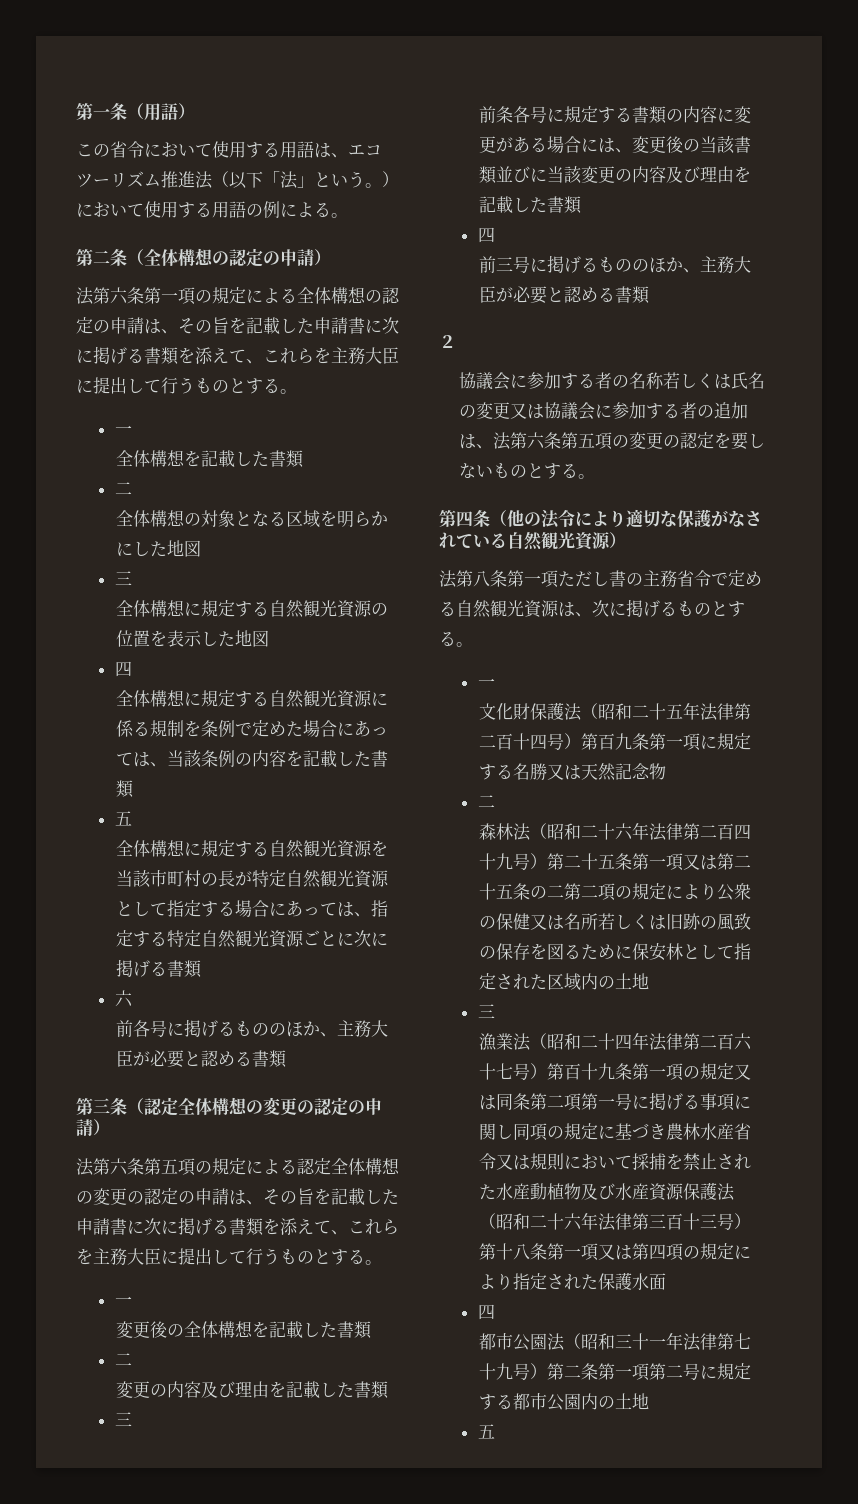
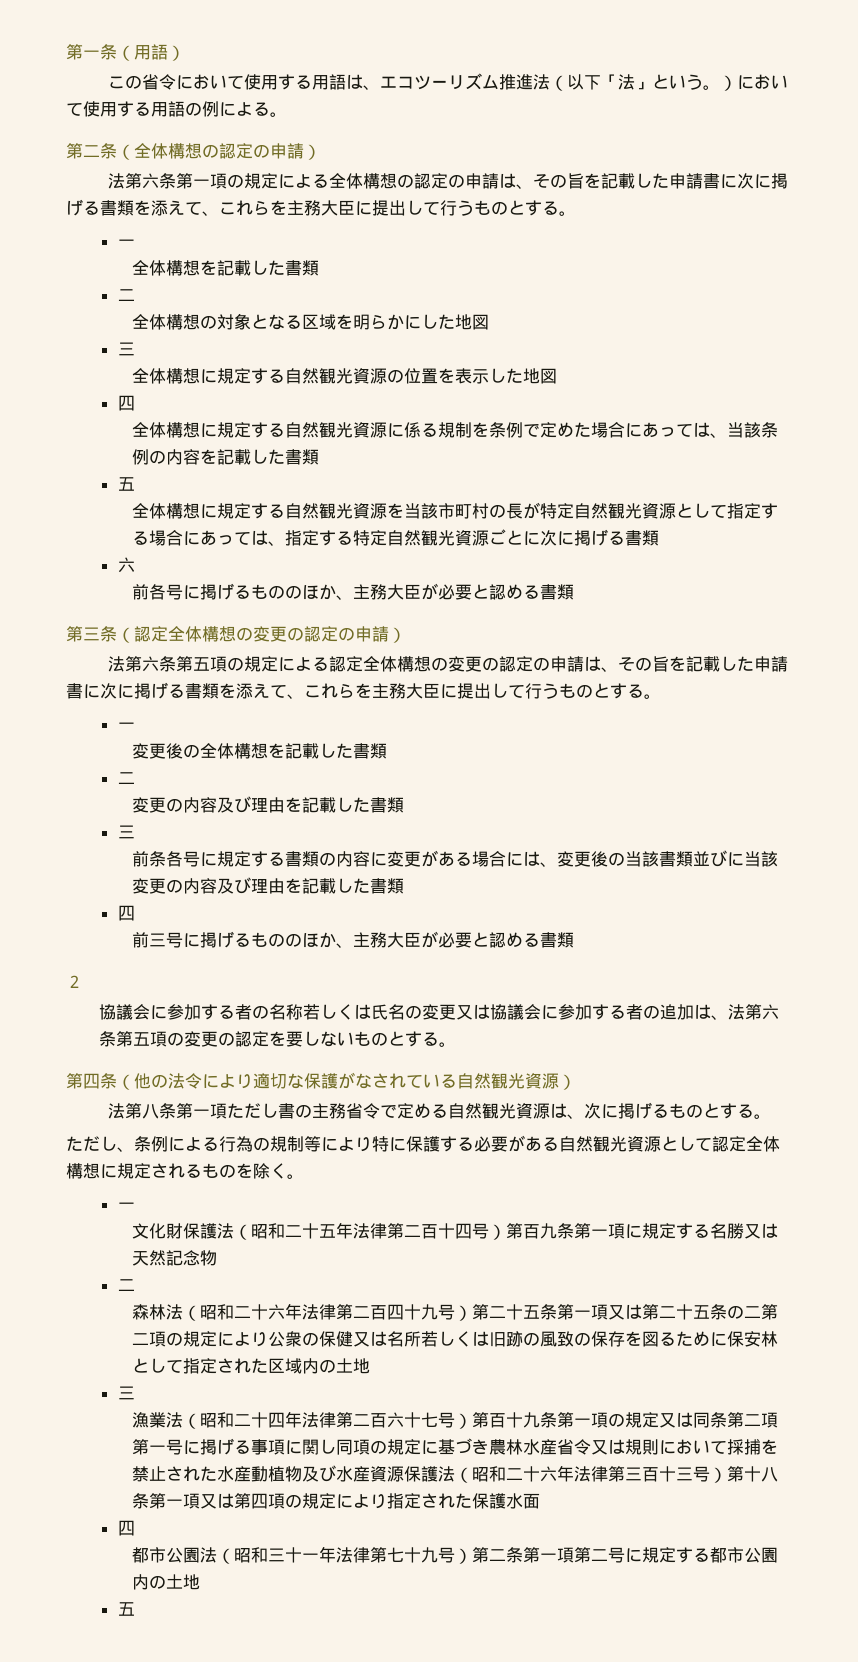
+ ただし、条例による行為の規制等により特に保護する必要がある自然観光資源として認定全体構想に規定されるものを除く。

